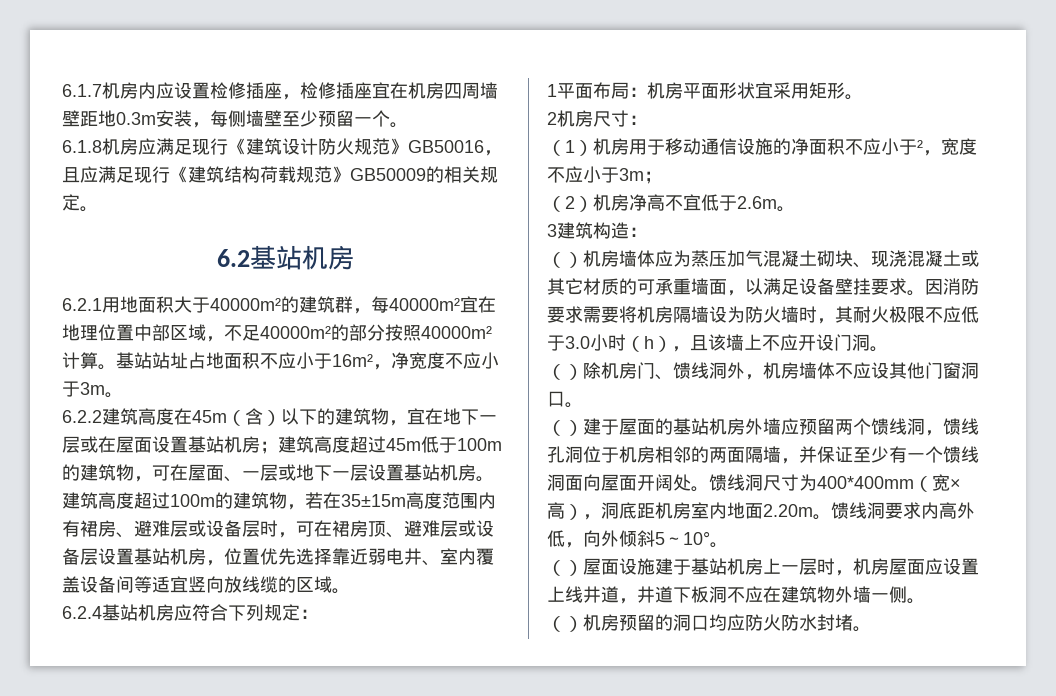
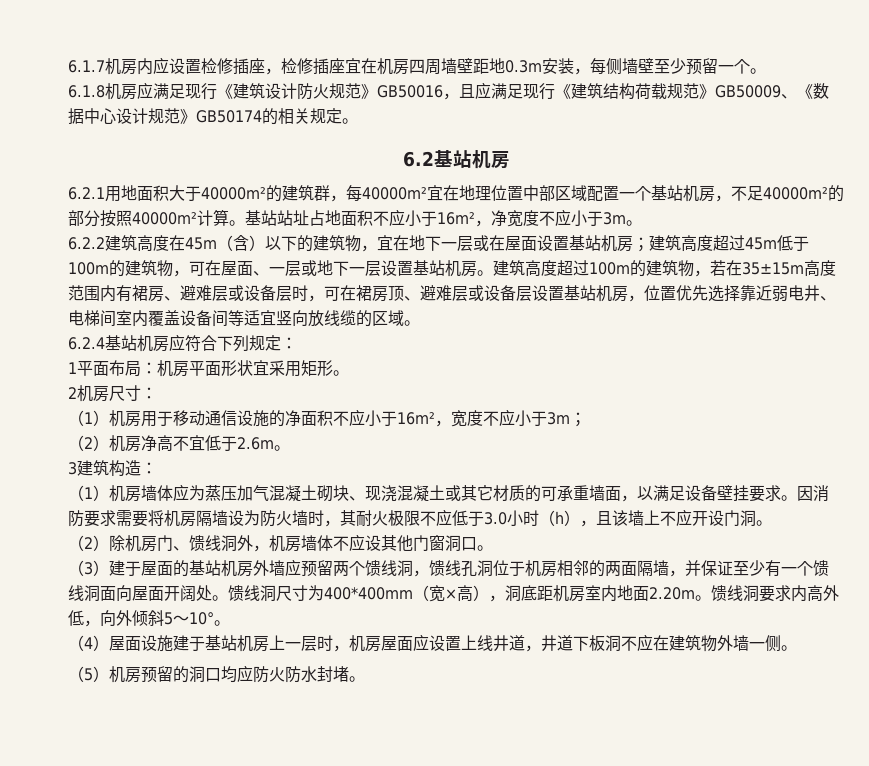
- 6.1.8机房应满足现行《建筑设计防火规范》GB50016，且应满足现行《建筑结构荷载规范》GB50009的相关规定。
+ 6.1.8机房应满足现行《建筑设计防火规范》GB50016，且应满足现行《建筑结构荷载规范》GB50009、《数据中心设计规范》GB50174的相关规定。
- 6.2.1用地面积大于40000m²的建筑群，每40000m²宜在地理位置中部区域，不足40000m²的部分按照40000m²计算。
+ 6.2.1用地面积大于40000m²的建筑群，每40000m²宜在地理位置中部区域配置一个基站机房，不足40000m²的部分按照40000m²计算。
- 建筑高度超过100m的建筑物，若在35±15m高度范围内有裙房、避难层或设备层时，可在裙房顶、避难层或设备层设置基站机房，位置优先选择靠近弱电井、室内覆盖设备间等适宜竖向放线缆的区域。
+ 建筑高度超过100m的建筑物，若在35±15m高度范围内有裙房、避难层或设备层时，可在裙房顶、避难层或设备层设置基站机房，位置优先选择靠近弱电井、电梯间室内覆盖设备间等适宜竖向放线缆的区域。
- （1）机房用于移动通信设施的净面积不应小于²，宽度不应小于3m；
+ （1）机房用于移动通信设施的净面积不应小于16m²，宽度不应小于3m；
- （）机房墙体应为蒸压加气混凝土砌块、现浇混凝土或其它材质的可承重墙面，以满足设备壁挂要求。
+ （1）机房墙体应为蒸压加气混凝土砌块、现浇混凝土或其它材质的可承重墙面，以满足设备壁挂要求。
- （）除机房门、馈线洞外，机房墙体不应设其他门窗洞口。
+ （2）除机房门、馈线洞外，机房墙体不应设其他门窗洞口。
- （）建于屋面的基站机房外墙应预留两个馈线洞，馈线孔洞位于机房相邻的两面隔墙，并保证至少有一个馈线洞面向屋面开阔处。
+ （3）建于屋面的基站机房外墙应预留两个馈线洞，馈线孔洞位于机房相邻的两面隔墙，并保证至少有一个馈线洞面向屋面开阔处。
- （）屋面设施建于基站机房上一层时，机房屋面应设置上线井道，井道下板洞不应在建筑物外墙一侧。
+ （4）屋面设施建于基站机房上一层时，机房屋面应设置上线井道，井道下板洞不应在建筑物外墙一侧。
- （）机房预留的洞口均应防火防水封堵。
+ （5）机房预留的洞口均应防火防水封堵。

